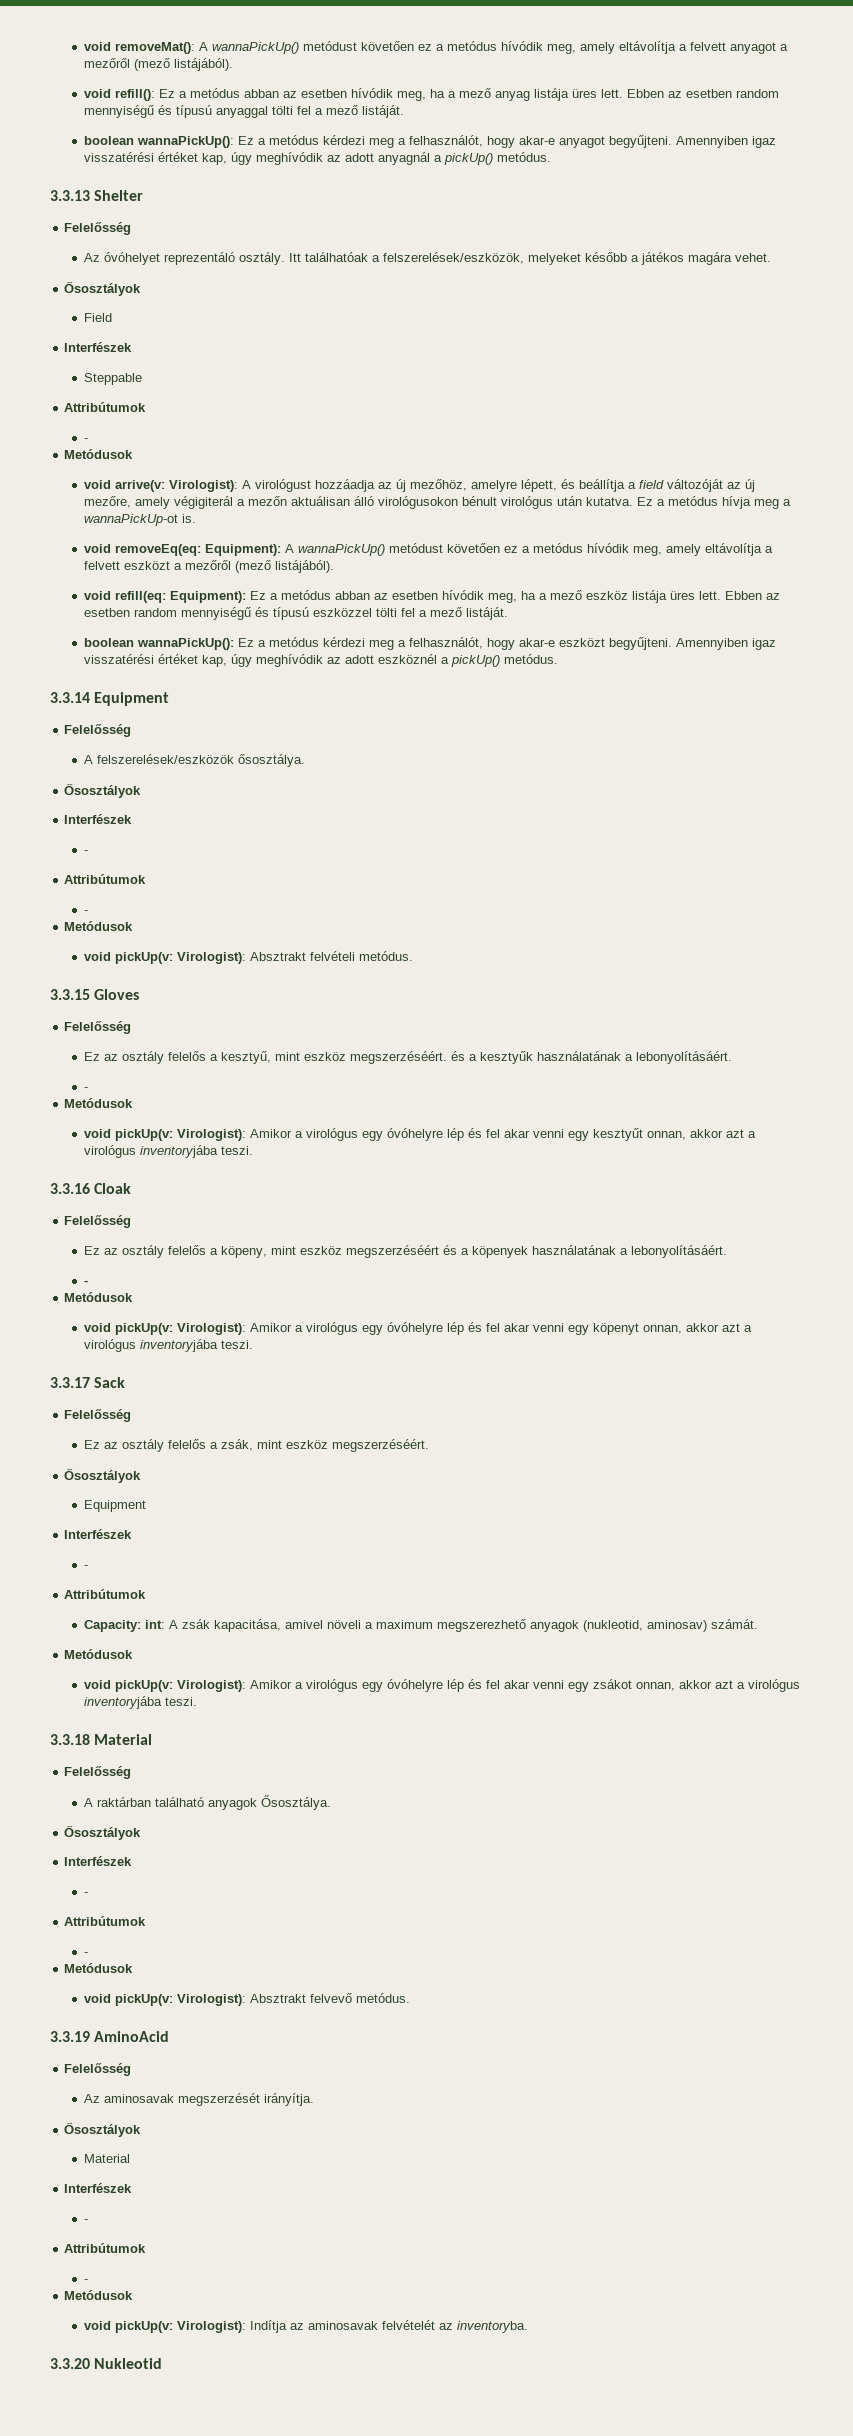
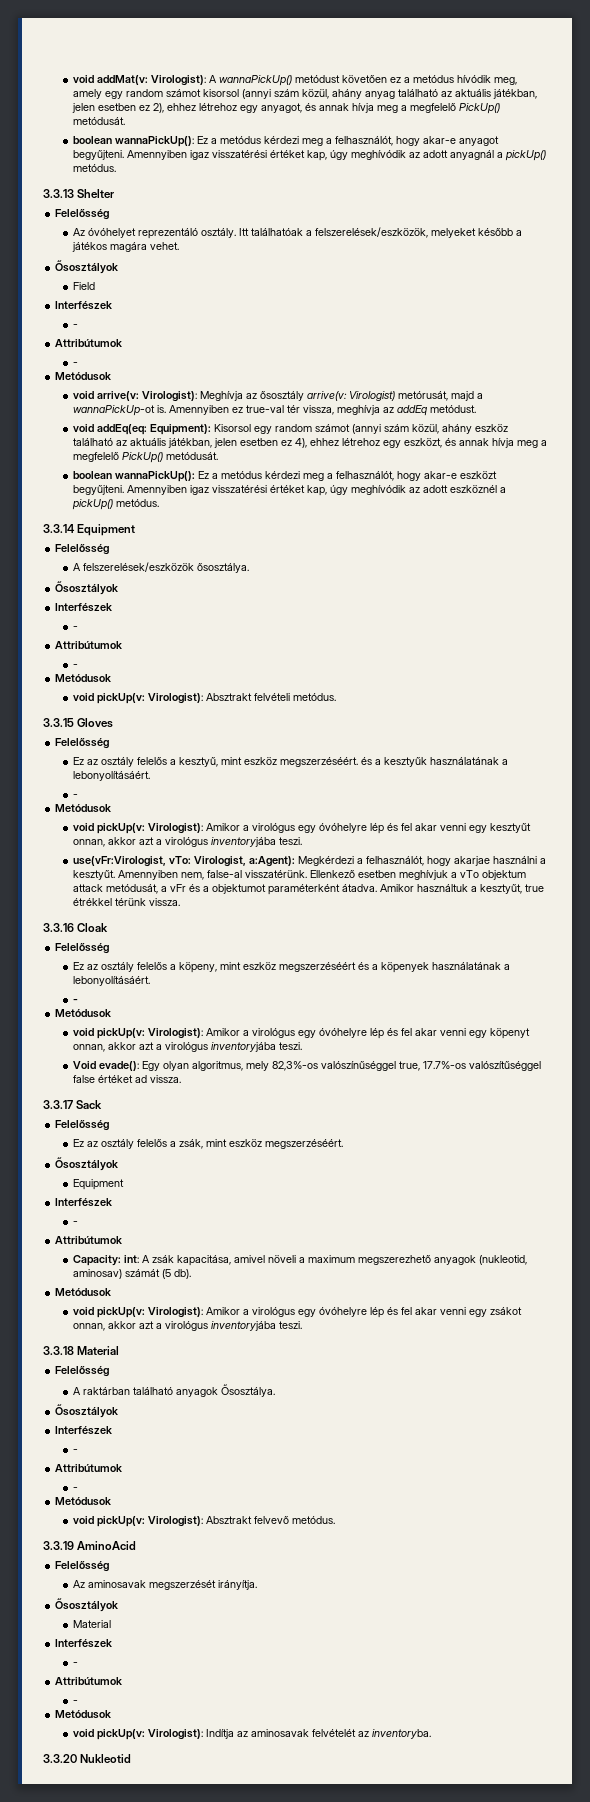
- void removeMat(): A wannaPickUp() metódust követően ez a metódus hívódik meg, amely eltávolítja a felvett anyagot a mezőről (mező listájából).
- void refill(): Ez a metódus abban az esetben hívódik meg, ha a mező anyag listája üres lett. Ebben az esetben random mennyiségű és típusú anyaggal tölti fel a mező listáját.
+ void addMat(v: Virologist): A wannaPickUp() metódust követően ez a metódus hívódik meg, amely egy random számot kisorsol (annyi szám közül, ahány anyag található az aktuális játékban, jelen esetben ez 2), ehhez létrehoz egy anyagot, és annak hívja meg a megfelelő PickUp() metódusát.
  Field
  Interfészek
- Steppable
+ -
- void arrive(v: Virologist): A virológust hozzáadja az új mezőhöz, amelyre lépett, és beállítja a field változóját az új mezőre, amely végigiterál a mezőn aktuálisan álló virológusokon bénult virológus után kutatva. Ez a metódus hívja meg a wannaPickUp-ot is.
- void removeEq(eq: Equipment): A wannaPickUp() metódust követően ez a metódus hívódik meg, amely eltávolítja a felvett eszközt a mezőről (mező listájából).
- void refill(eq: Equipment): Ez a metódus abban az esetben hívódik meg, ha a mező eszköz listája üres lett. Ebben az esetben random mennyiségű és típusú eszközzel tölti fel a mező listáját.
+ void arrive(v: Virologist): Meghívja az ősosztály arrive(v: Virologist) metórusát, majd a wannaPickUp-ot is. Amennyiben ez true-val tér vissza, meghívja az addEq metódust.
+ void addEq(eq: Equipment): Kisorsol egy random számot (annyi szám közül, ahány eszköz található az aktuális játékban, jelen esetben ez 4), ehhez létrehoz egy eszközt, és annak hívja meg a megfelelő PickUp() metódusát.
+ use(vFr:Virologist, vTo: Virologist, a:Agent): Megkérdezi a felhasználót, hogy akarjae használni a kesztyűt. Amennyiben nem, false-al visszatérünk. Ellenkező esetben meghívjuk a vTo objektum attack metódusát, a vFr és a objektumot paraméterként átadva. Amikor használtuk a kesztyűt, true étrékkel térünk vissza.
+ Void evade(): Egy olyan algoritmus, mely 82,3%-os valószínűséggel true, 17.7%-os valószítűséggel false értéket ad vissza.
- Capacity: int: A zsák kapacitása, amivel növeli a maximum megszerezhető anyagok (nukleotid, aminosav) számát.
+ Capacity: int: A zsák kapacitása, amivel növeli a maximum megszerezhető anyagok (nukleotid, aminosav) számát (5 db).

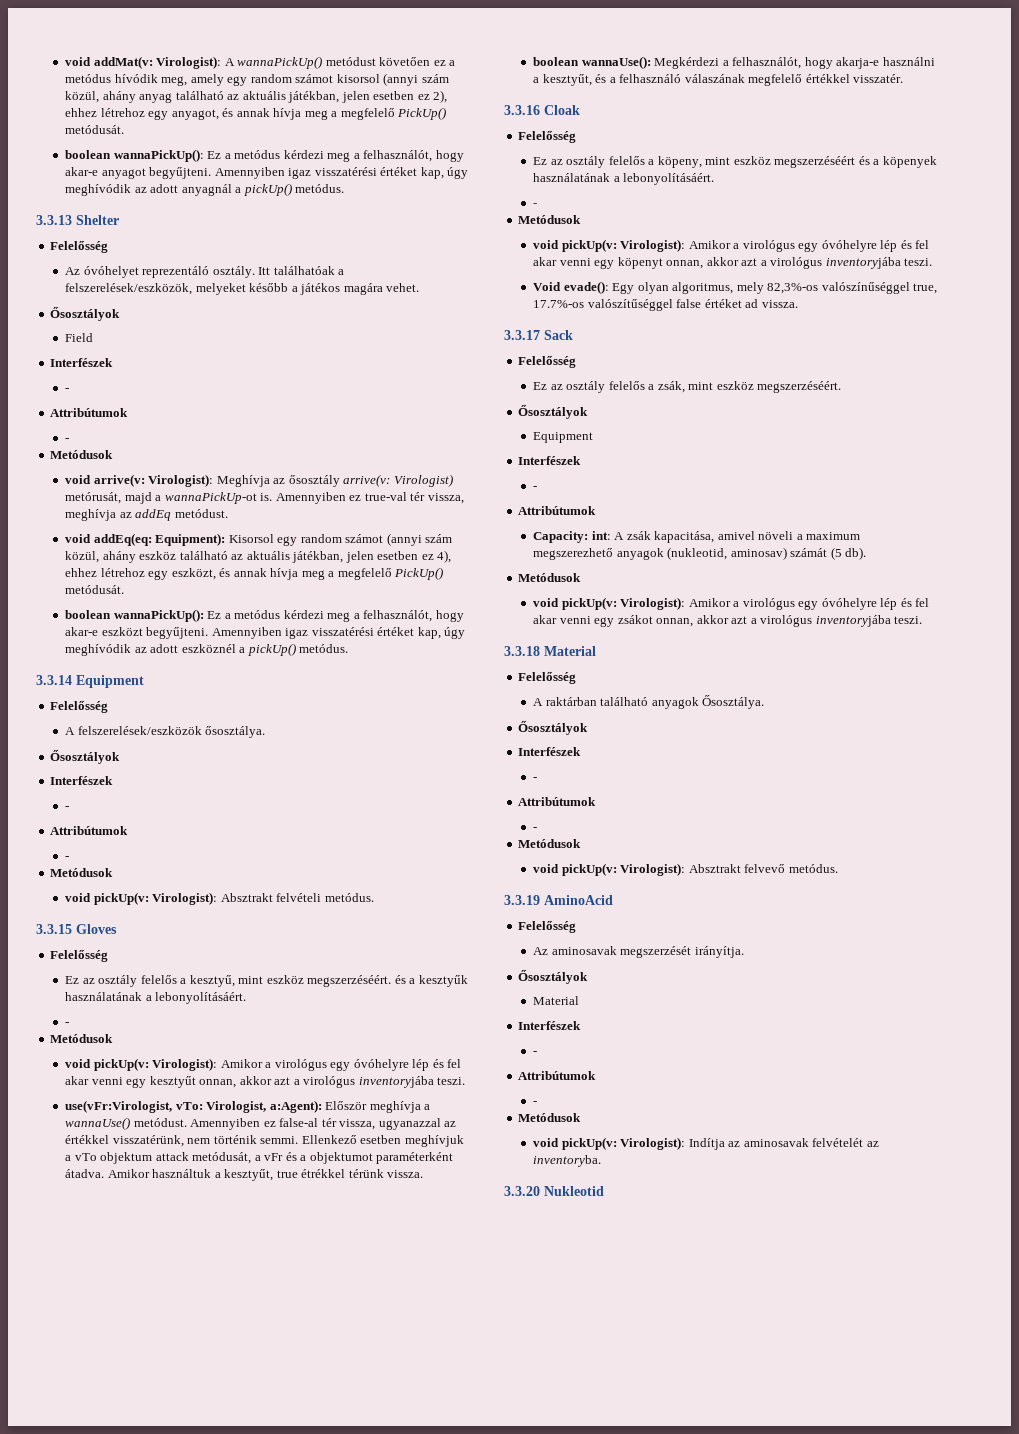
- use(vFr:Virologist, vTo: Virologist, a:Agent): Megkérdezi a felhasználót, hogy akarjae használni a kesztyűt. Amennyiben nem, false-al visszatérünk.
+ use(vFr:Virologist, vTo: Virologist, a:Agent): Először meghívja a wannaUse() metódust. Amennyiben ez false-al tér vissza, ugyanazzal az értékkel visszatérünk, nem történik semmi.
+ boolean wannaUse(): Megkérdezi a felhasználót, hogy akarja-e használni a kesztyűt, és a felhasználó válaszának megfelelő értékkel visszatér.

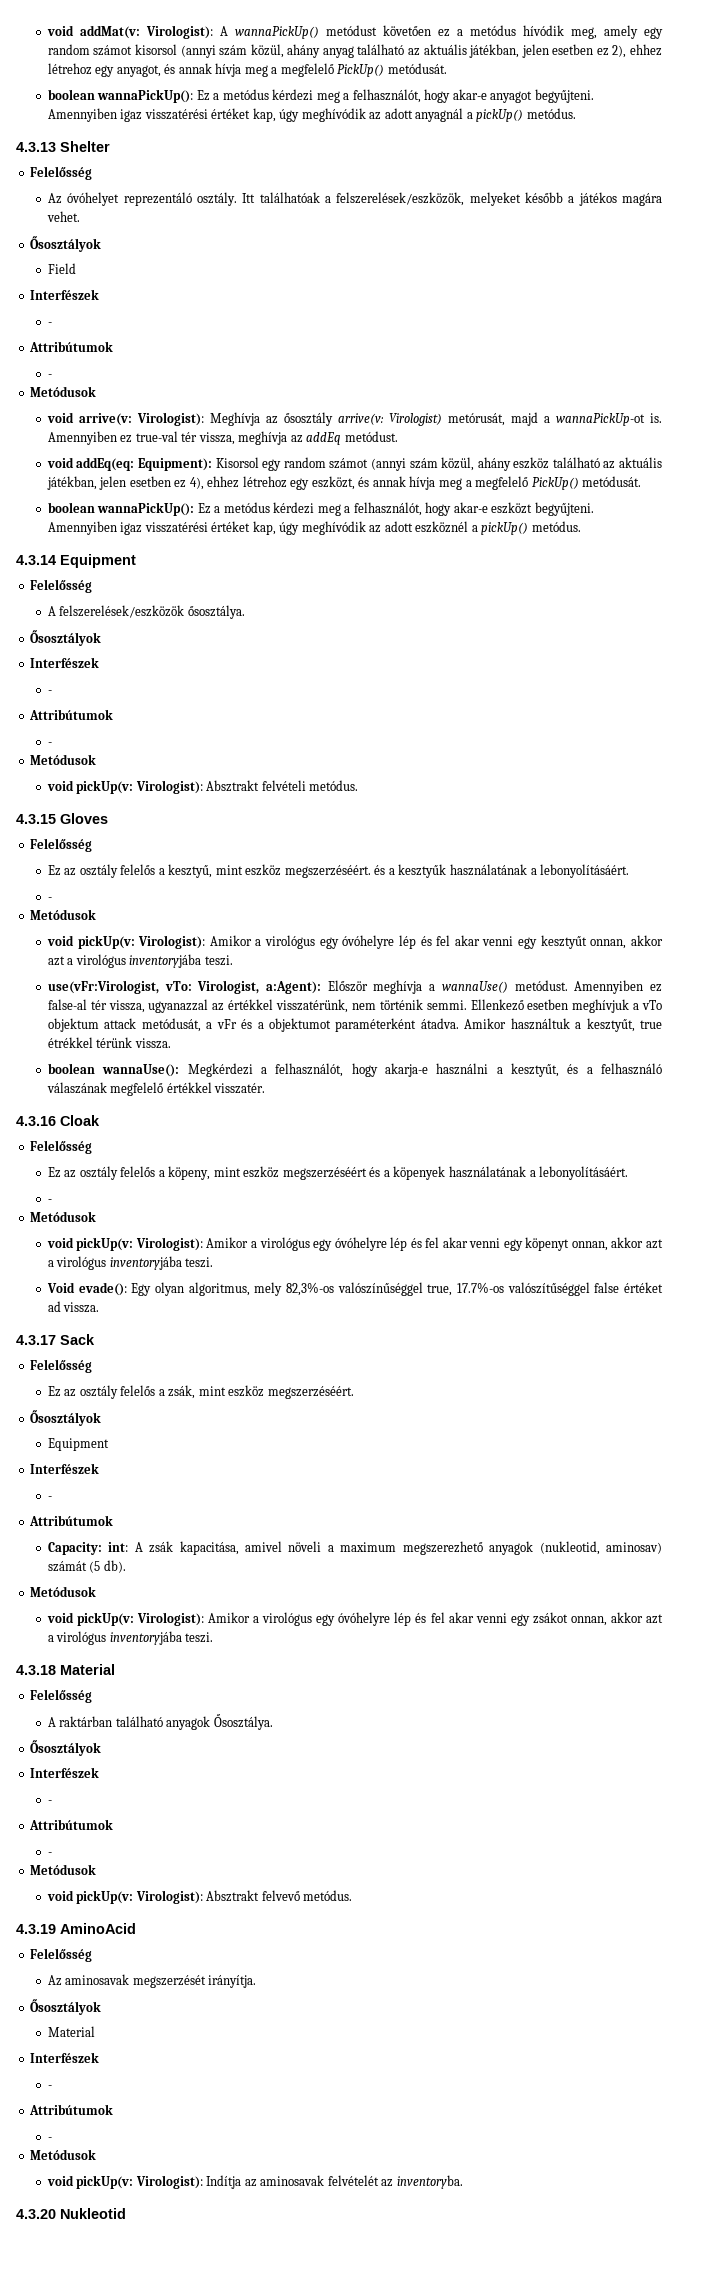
- 3.3.13 Shelter
+ 4.3.13 Shelter
- 3.3.14 Equipment
+ 4.3.14 Equipment
- 3.3.15 Gloves
+ 4.3.15 Gloves
- 3.3.16 Cloak
+ 4.3.16 Cloak
- 3.3.17 Sack
+ 4.3.17 Sack
- 3.3.18 Material
+ 4.3.18 Material
- 3.3.19 AminoAcid
+ 4.3.19 AminoAcid
- 3.3.20 Nukleotid
+ 4.3.20 Nukleotid

